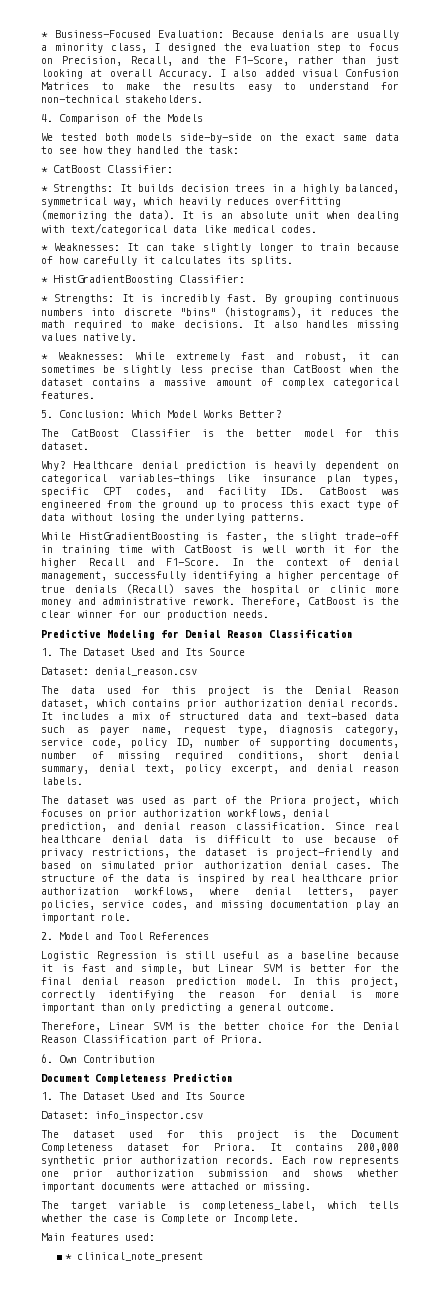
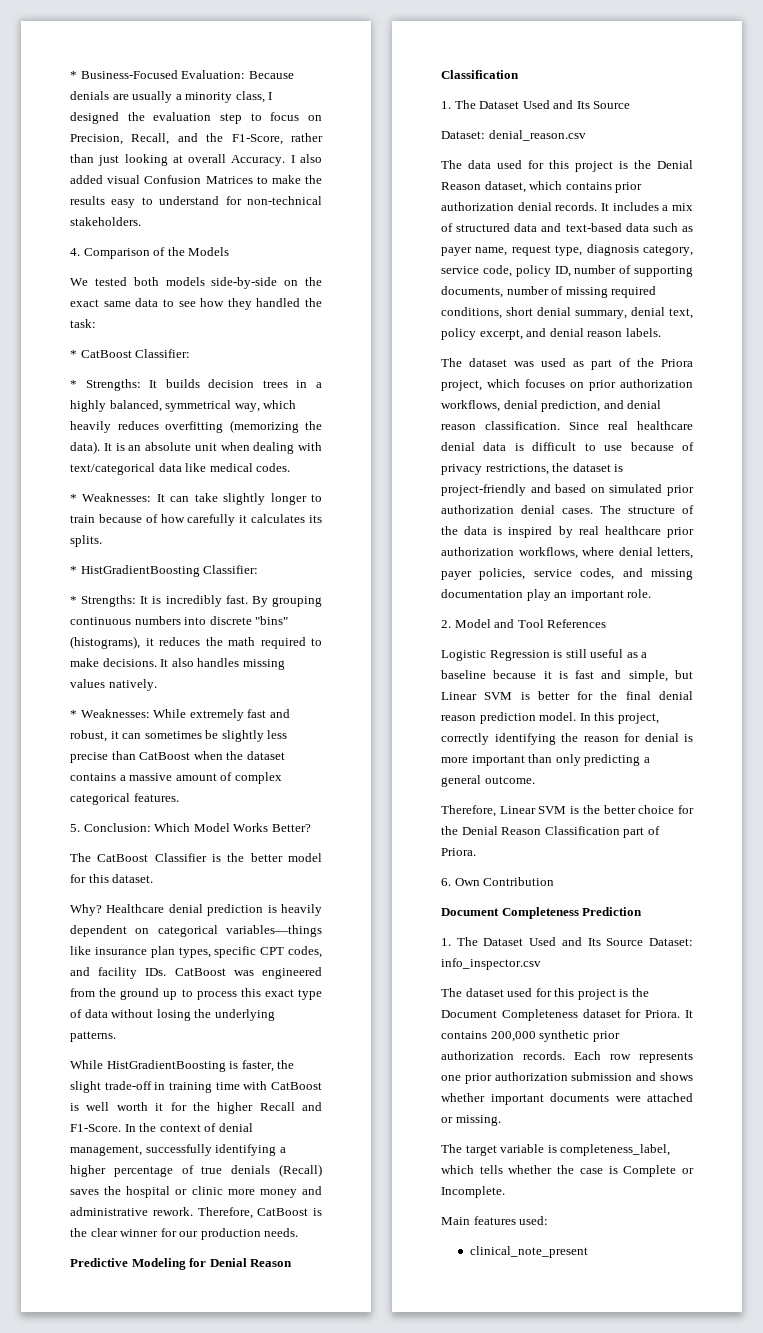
  Document Completeness Prediction
- 1. The Dataset Used and Its Source
- Dataset: info_inspector.csv
+ 1. The Dataset Used and Its Source Dataset: info_inspector.csv
- * clinical_note_present
+ clinical_note_present

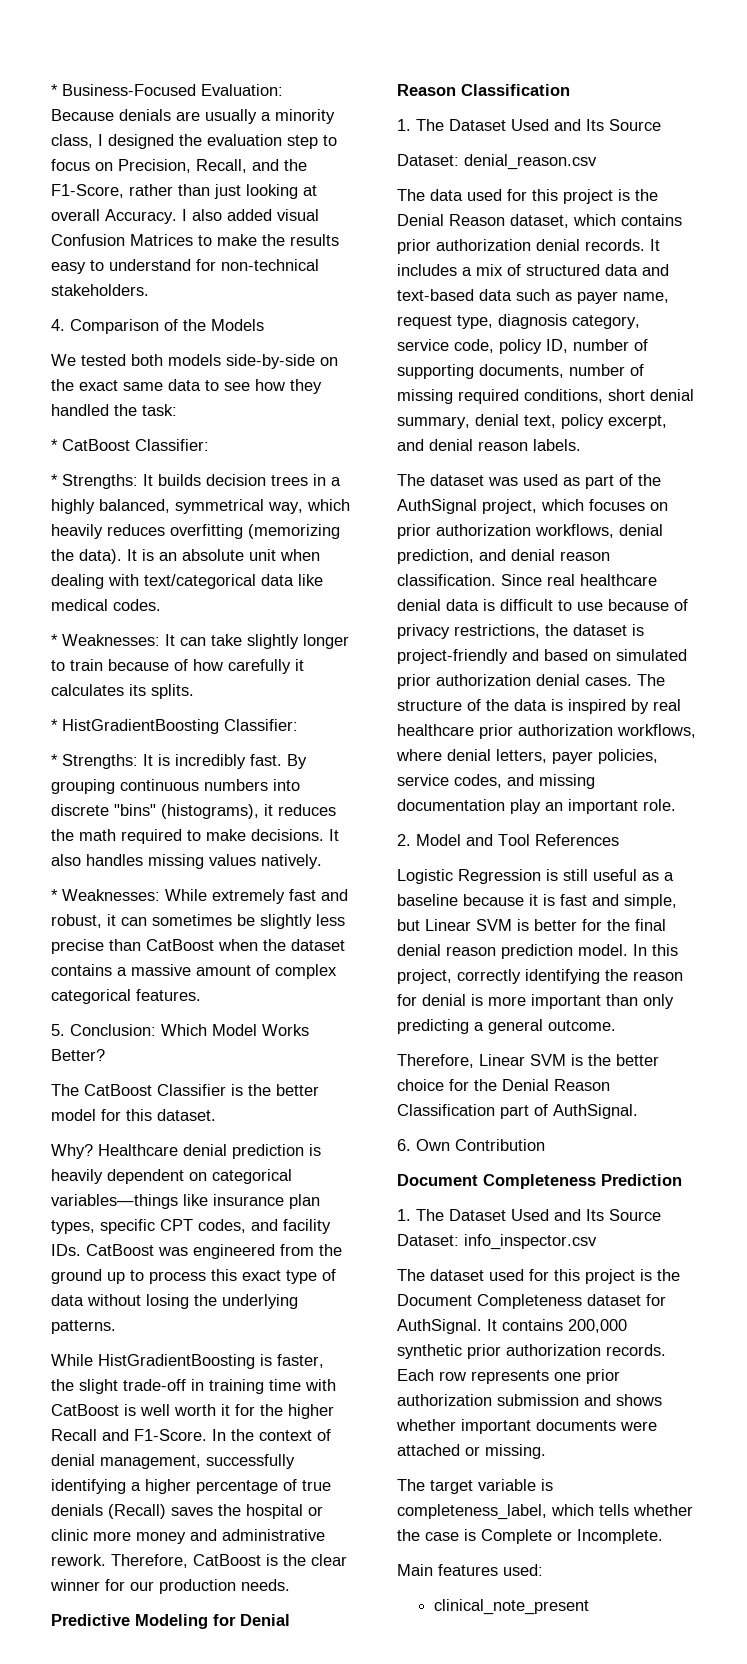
- The dataset was used as part of the Priora project, which focuses on prior authorization workflows, denial prediction, and denial reason classification.
+ The dataset was used as part of the AuthSignal project, which focuses on prior authorization workflows, denial prediction, and denial reason classification.
- Therefore, Linear SVM is the better choice for the Denial Reason Classification part of Priora.
+ Therefore, Linear SVM is the better choice for the Denial Reason Classification part of AuthSignal.
- The dataset used for this project is the Document Completeness dataset for Priora.
+ The dataset used for this project is the Document Completeness dataset for AuthSignal.

